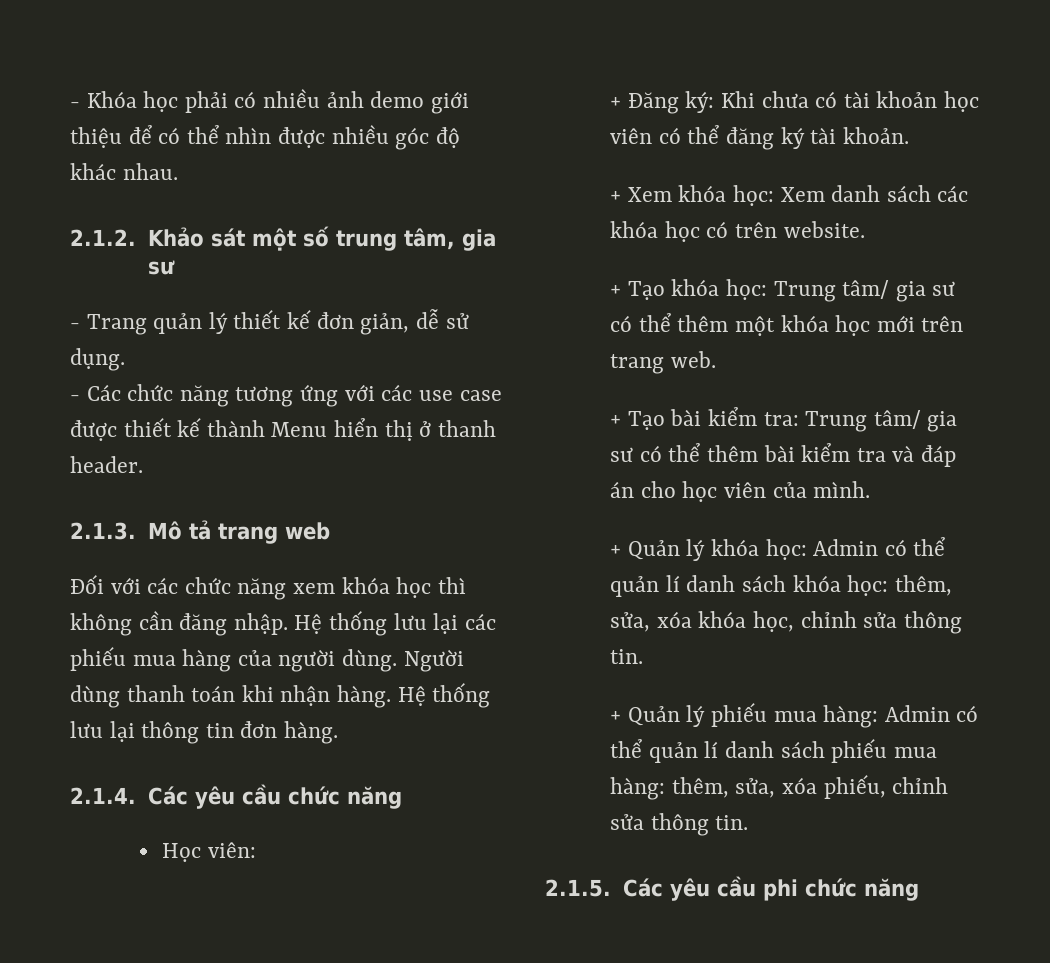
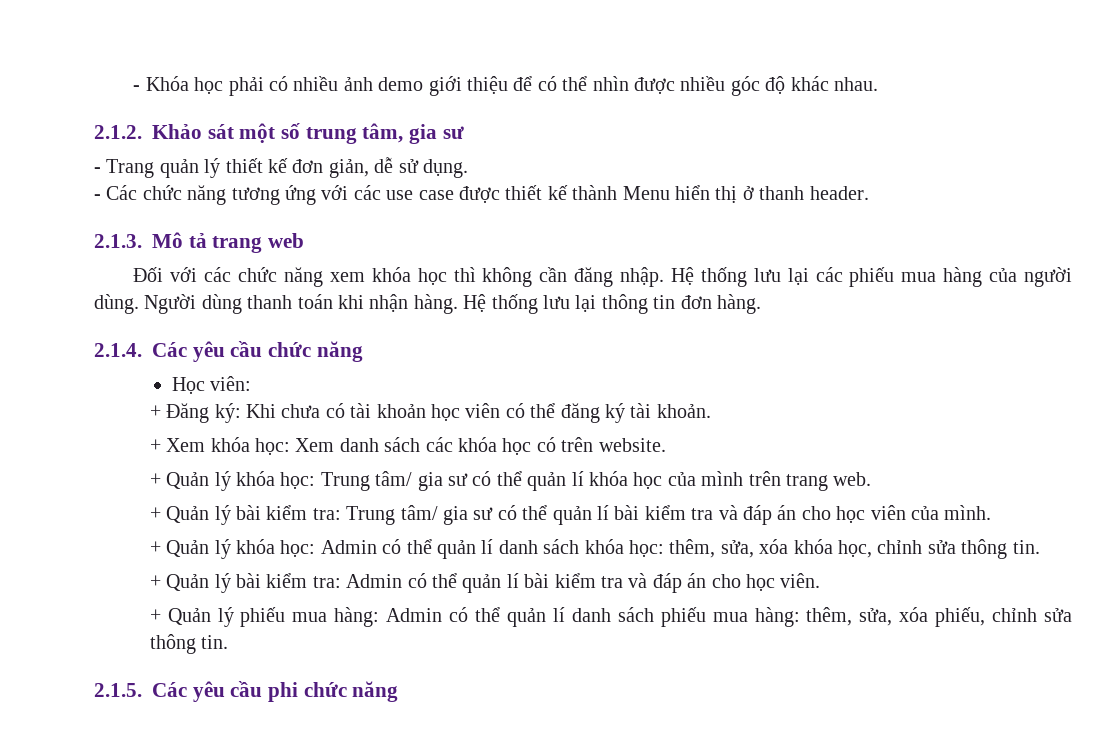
- + Tạo khóa học: Trung tâm/ gia sư có thể thêm một khóa học mới trên trang web.
+ + Quản lý khóa học: Trung tâm/ gia sư có thể quản lí khóa học của mình trên trang web.
- + Tạo bài kiểm tra: Trung tâm/ gia sư có thể thêm bài kiểm tra và đáp án cho học viên của mình.
+ + Quản lý bài kiểm tra: Trung tâm/ gia sư có thể quản lí bài kiểm tra và đáp án cho học viên của mình.
+ + Quản lý bài kiểm tra: Admin có thể quản lí bài kiểm tra và đáp án cho học viên.

